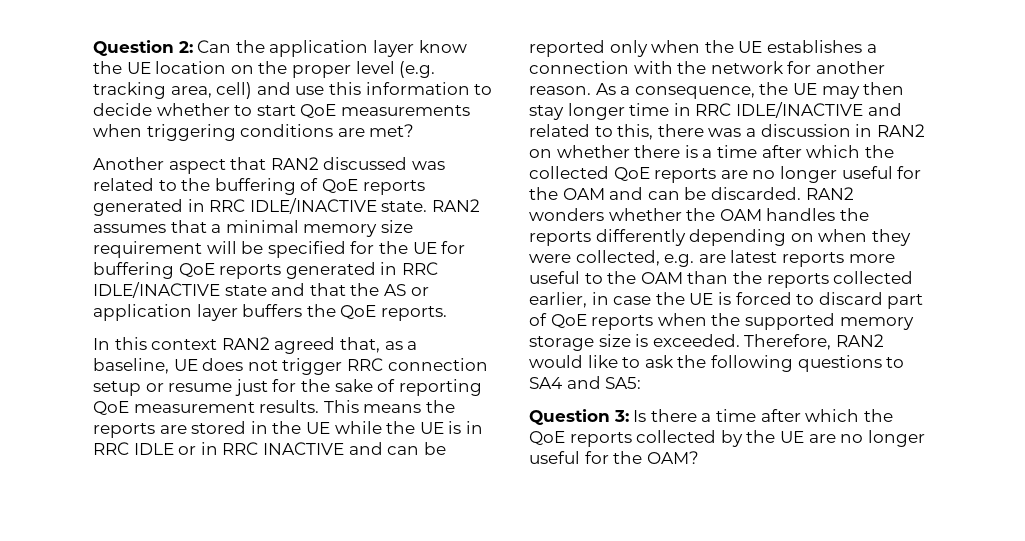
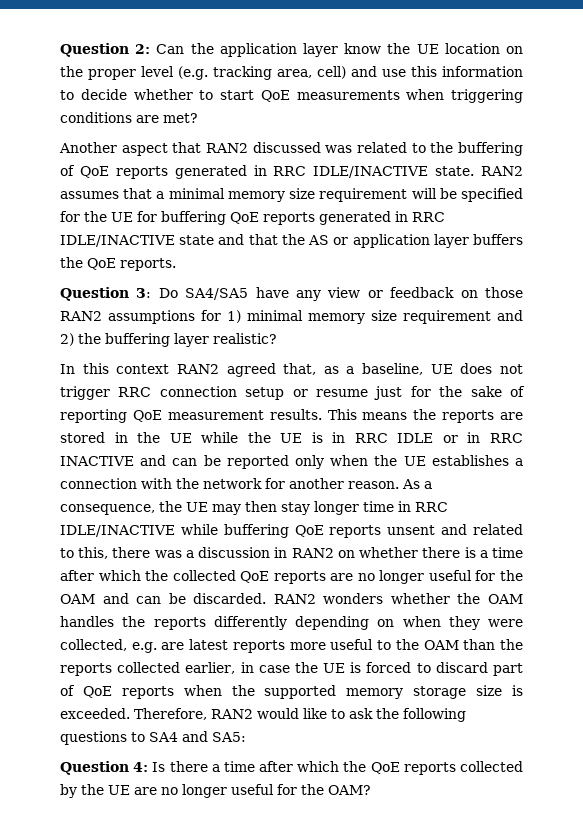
+ Question 3: Do SA4/SA5 have any view or feedback on those RAN2 assumptions for 1) minimal memory size requirement and 2) the buffering layer realistic?
- As a consequence, the UE may then stay longer time in RRC IDLE/INACTIVE and related to this, there was a discussion in RAN2 on whether there is a time after which the collected QoE reports are no longer useful for the OAM and can be discarded.
+ As a consequence, the UE may then stay longer time in RRC IDLE/INACTIVE while buffering QoE reports unsent and related to this, there was a discussion in RAN2 on whether there is a time after which the collected QoE reports are no longer useful for the OAM and can be discarded.
- Question 3: Is there a time after which the QoE reports collected by the UE are no longer useful for the OAM?
+ Question 4: Is there a time after which the QoE reports collected by the UE are no longer useful for the OAM?

